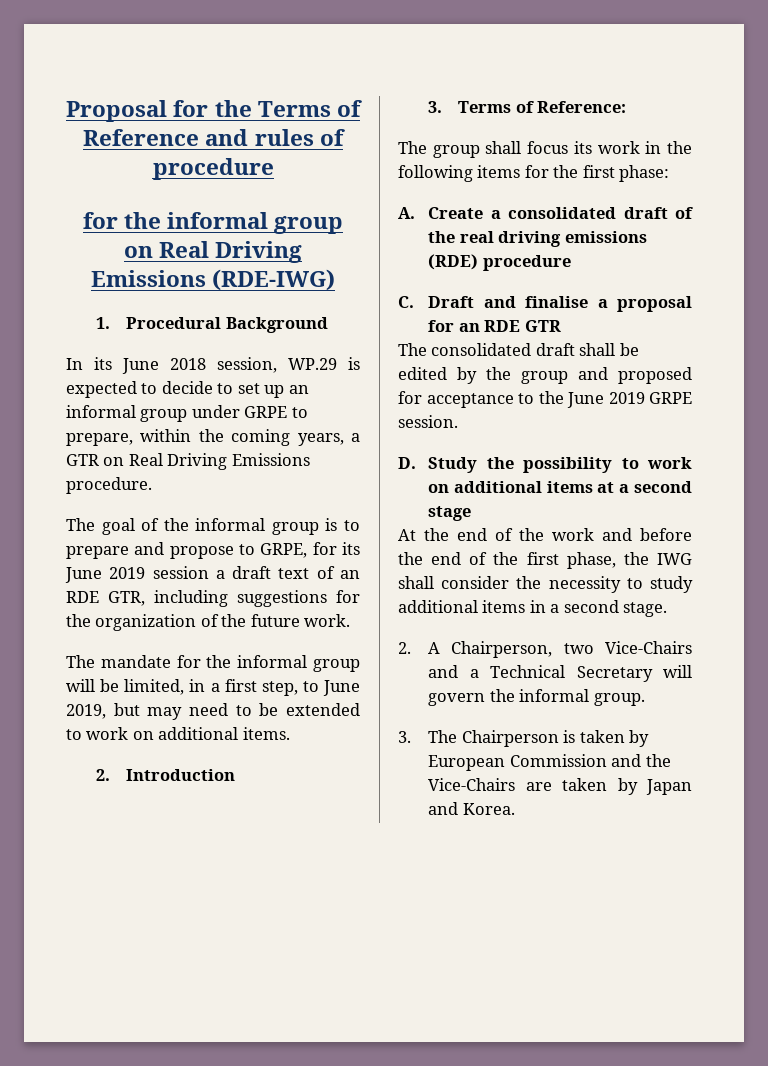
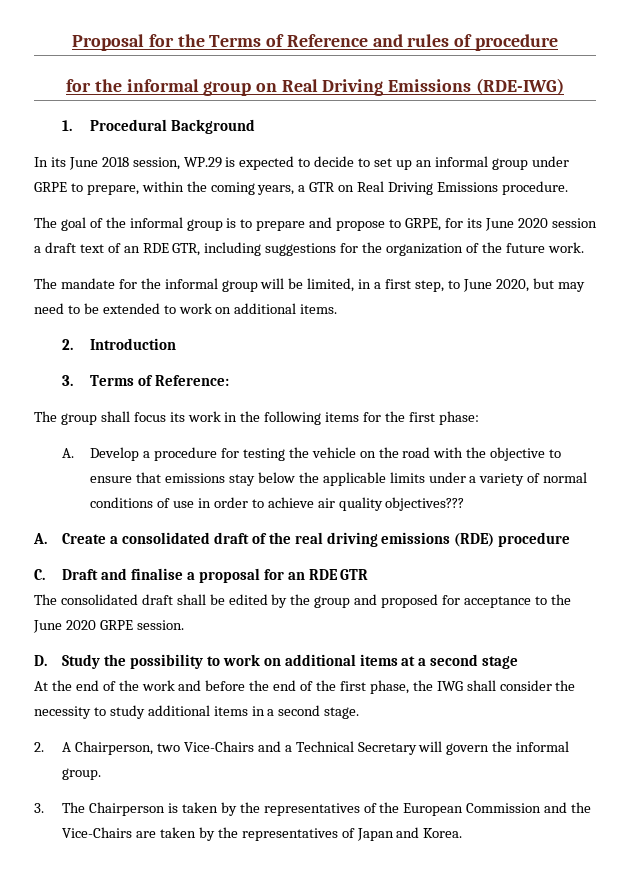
- The goal of the informal group is to prepare and propose to GRPE, for its June 2019 session a draft text of an RDE GTR, including suggestions for the organization of the future work.
+ The goal of the informal group is to prepare and propose to GRPE, for its June 2020 session a draft text of an RDE GTR, including suggestions for the organization of the future work.
- The mandate for the informal group will be limited, in a first step, to June 2019, but may need to be extended to work on additional items.
+ The mandate for the informal group will be limited, in a first step, to June 2020, but may need to be extended to work on additional items.
+ A. Develop a procedure for testing the vehicle on the road with the objective to ensure that emissions stay below the applicable limits under a variety of normal conditions of use in order to achieve air quality objectives???
- The consolidated draft shall be edited by the group and proposed for acceptance to the June 2019 GRPE session.
+ The consolidated draft shall be edited by the group and proposed for acceptance to the June 2020 GRPE session.
- 3. The Chairperson is taken by European Commission and the Vice-Chairs are taken by Japan and Korea.
+ 3. The Chairperson is taken by the representatives of the European Commission and the Vice-Chairs are taken by the representatives of Japan and Korea.

